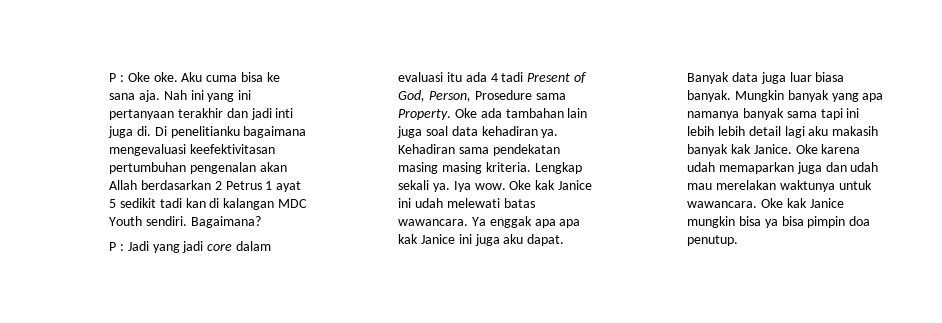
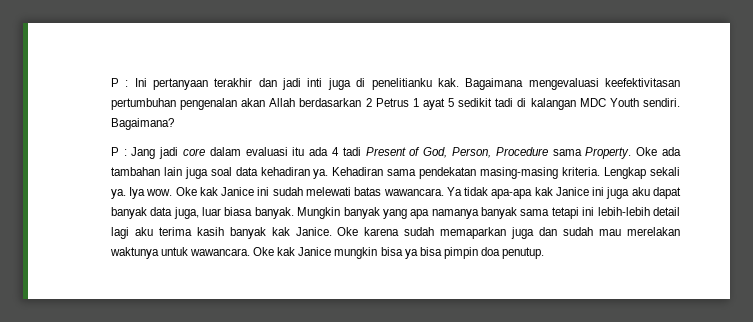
- P : Oke oke. Aku cuma bisa ke sana aja. Nah ini yang ini pertanyaan terakhir dan jadi inti juga di. Di penelitianku bagaimana mengevaluasi keefektivitasan pertumbuhan pengenalan akan Allah berdasarkan 2 Petrus 1 ayat 5 sedikit tadi kan di kalangan MDC Youth sendiri.
+ P : Ini pertanyaan terakhir dan jadi inti juga di penelitianku kak. Bagaimana mengevaluasi keefektivitasan pertumbuhan pengenalan akan Allah berdasarkan 2 Petrus 1 ayat 5 sedikit tadi di kalangan MDC Youth sendiri.
- P : Jadi yang jadi core dalam evaluasi itu ada 4 tadi Present of God, Person, Prosedure sama Property.
+ P : Jang jadi core dalam evaluasi itu ada 4 tadi Present of God, Person, Procedure sama Property.
- Kehadiran sama pendekatan masing masing kriteria.
+ Kehadiran sama pendekatan masing-masing kriteria.
- Oke kak Janice ini udah melewati batas wawancara.
+ Oke kak Janice ini sudah melewati batas wawancara.
- Ya enggak apa apa kak Janice ini juga aku dapat. Banyak data juga luar biasa banyak.
+ Ya tidak apa-apa kak Janice ini juga aku dapat banyak data juga, luar biasa banyak.
- Mungkin banyak yang apa namanya banyak sama tapi ini lebih lebih detail lagi aku makasih banyak kak Janice.
+ Mungkin banyak yang apa namanya banyak sama tetapi ini lebih-lebih detail lagi aku terima kasih banyak kak Janice.
- Oke karena udah memaparkan juga dan udah mau merelakan waktunya untuk wawancara.
+ Oke karena sudah memaparkan juga dan sudah mau merelakan waktunya untuk wawancara.

